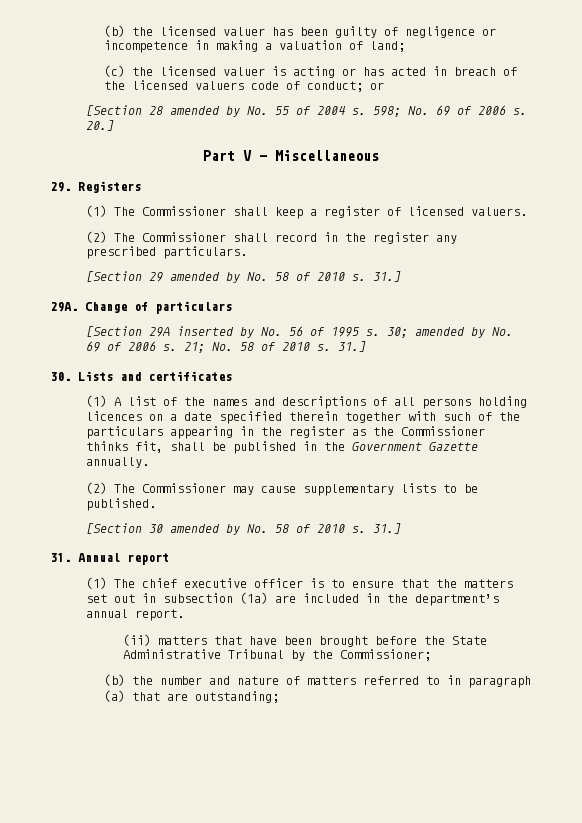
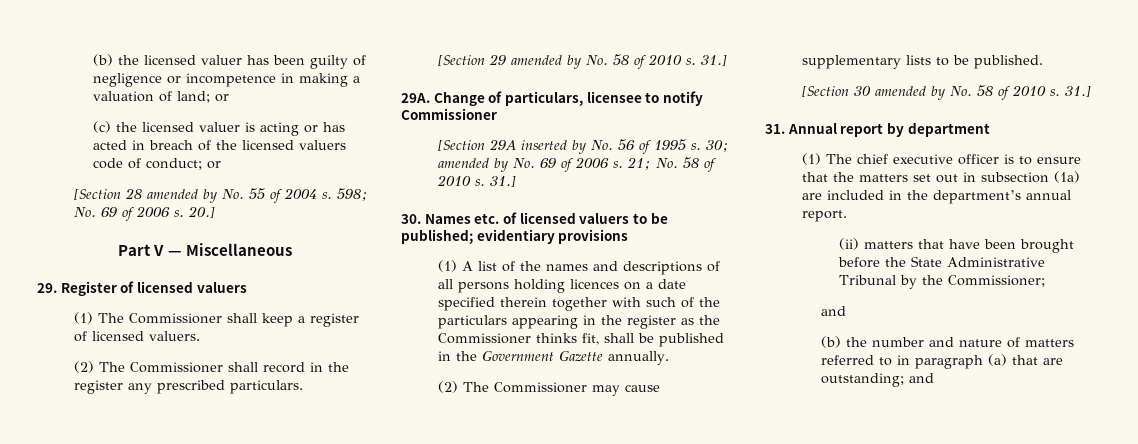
- (b) the licensed valuer has been guilty of negligence or incompetence in making a valuation of land;
+ (b) the licensed valuer has been guilty of negligence or incompetence in making a valuation of land; or
- 29. Registers
+ 29. Register of licensed valuers
- Change of particulars
+ Change of particulars, licensee to notify Commissioner
- 30. Lists and certificates
+ 30. Names etc. of licensed valuers to be published; evidentiary provisions
- 31. Annual report
+ 31. Annual report by department
  (ii) matters that have been brought before the State Administrative Tribunal by the Commissioner;
+ and
- (b) the number and nature of matters referred to in paragraph (a) that are outstanding;
+ (b) the number and nature of matters referred to in paragraph (a) that are outstanding; and

